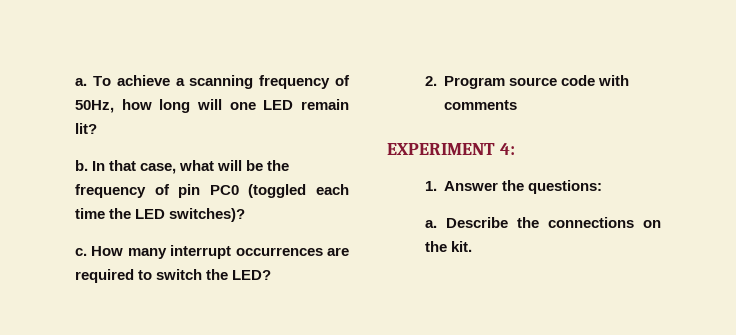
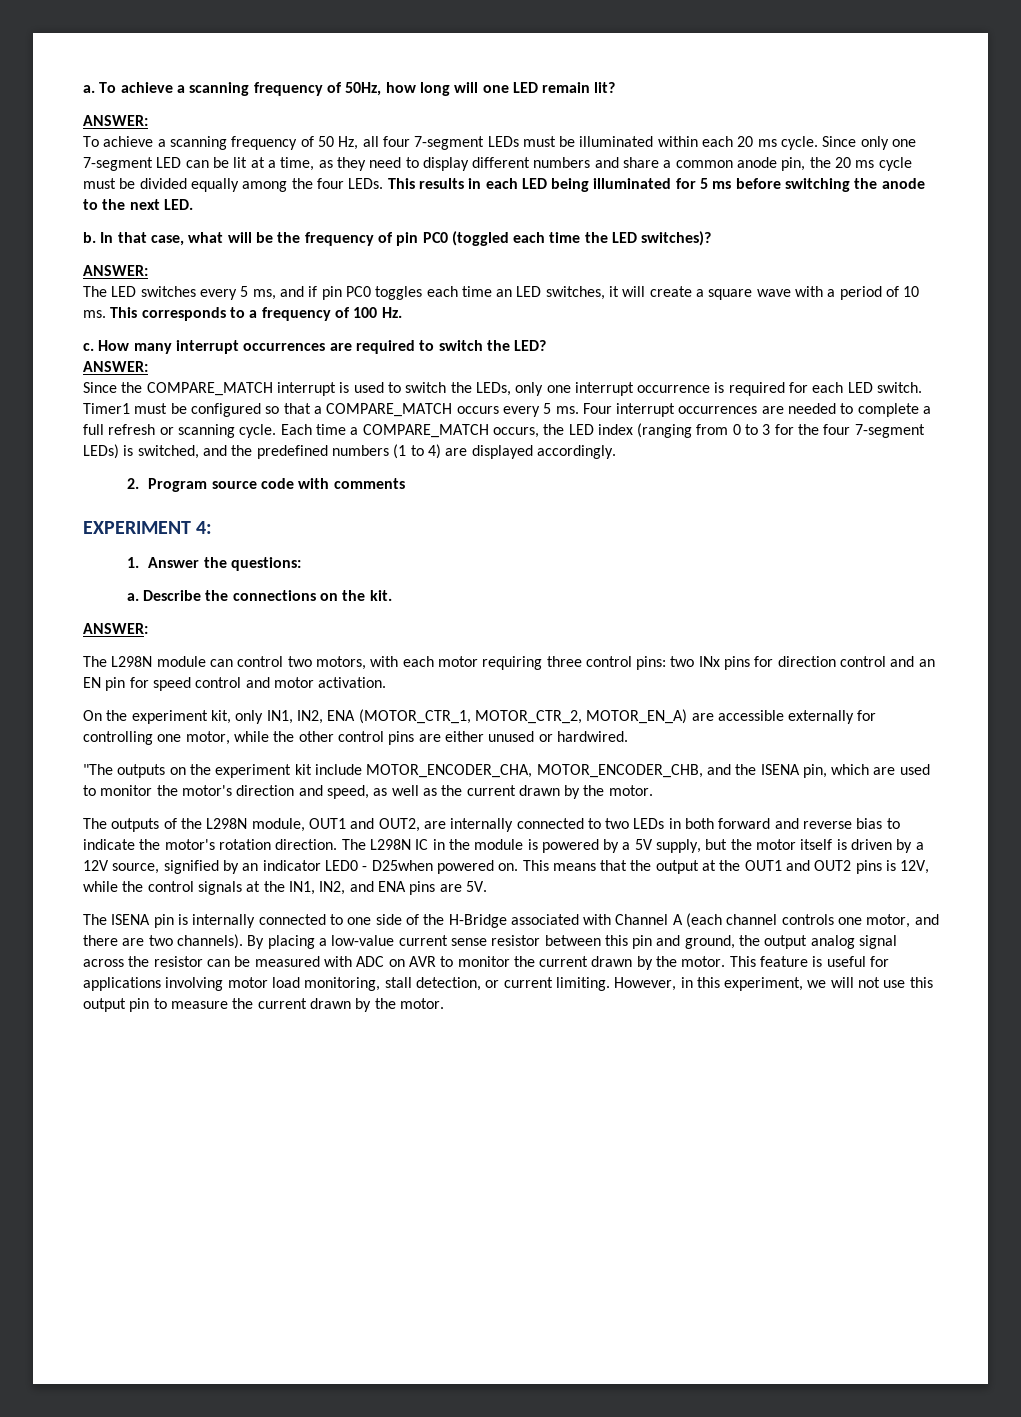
  To achieve a scanning frequency of 50Hz, how long will one LED remain lit?
+ ANSWER:
+ To achieve a scanning frequency of 50 Hz, all four 7-segment LEDs must be illuminated within each 20 ms cycle. Since only one 7-segment LED can be lit at a time, as they need to display different numbers and share a common anode pin, the 20 ms cycle must be divided equally among the four LEDs. This results in each LED being illuminated for 5 ms before switching the anode to the next LED.
  In that case, what will be the frequency of pin PC0 (toggled each time the LED switches)?
+ ANSWER:
+ The LED switches every 5 ms, and if pin PC0 toggles each time an LED switches, it will create a square wave with a period of 10 ms. This corresponds to a frequency of 100 Hz.
  How many interrupt occurrences are required to switch the LED?
+ ANSWER:
+ Since the COMPARE_MATCH interrupt is used to switch the LEDs, only one interrupt occurrence is required for each LED switch. Timer1 must be configured so that a COMPARE_MATCH occurs every 5 ms. Four interrupt occurrences are needed to complete a full refresh or scanning cycle. Each time a COMPARE_MATCH occurs, the LED index (ranging from 0 to 3 for the four 7-segment LEDs) is switched, and the predefined numbers (1 to 4) are displayed accordingly.
  Describe the connections on the kit.
+ ANSWER:
+ The L298N module can control two motors, with each motor requiring three control pins: two INx pins for direction control and an EN pin for speed control and motor activation.
+ On the experiment kit, only IN1, IN2, ENA (MOTOR_CTR_1, MOTOR_CTR_2, MOTOR_EN_A) are accessible externally for controlling one motor, while the other control pins are either unused or hardwired.
+ "The outputs on the experiment kit include MOTOR_ENCODER_CHA, MOTOR_ENCODER_CHB, and the ISENA pin, which are used to monitor the motor's direction and speed, as well as the current drawn by the motor.
+ The outputs of the L298N module, OUT1 and OUT2, are internally connected to two LEDs in both forward and reverse bias to indicate the motor's rotation direction. The L298N IC in the module is powered by a 5V supply, but the motor itself is driven by a 12V source, signified by an indicator LED0 - D25when powered on. This means that the output at the OUT1 and OUT2 pins is 12V, while the control signals at the IN1, IN2, and ENA pins are 5V.
+ The ISENA pin is internally connected to one side of the H-Bridge associated with Channel A (each channel controls one motor, and there are two channels). By placing a low-value current sense resistor between this pin and ground, the output analog signal across the resistor can be measured with ADC on AVR to monitor the current drawn by the motor. This feature is useful for applications involving motor load monitoring, stall detection, or current limiting. However, in this experiment, we will not use this output pin to measure the current drawn by the motor.

